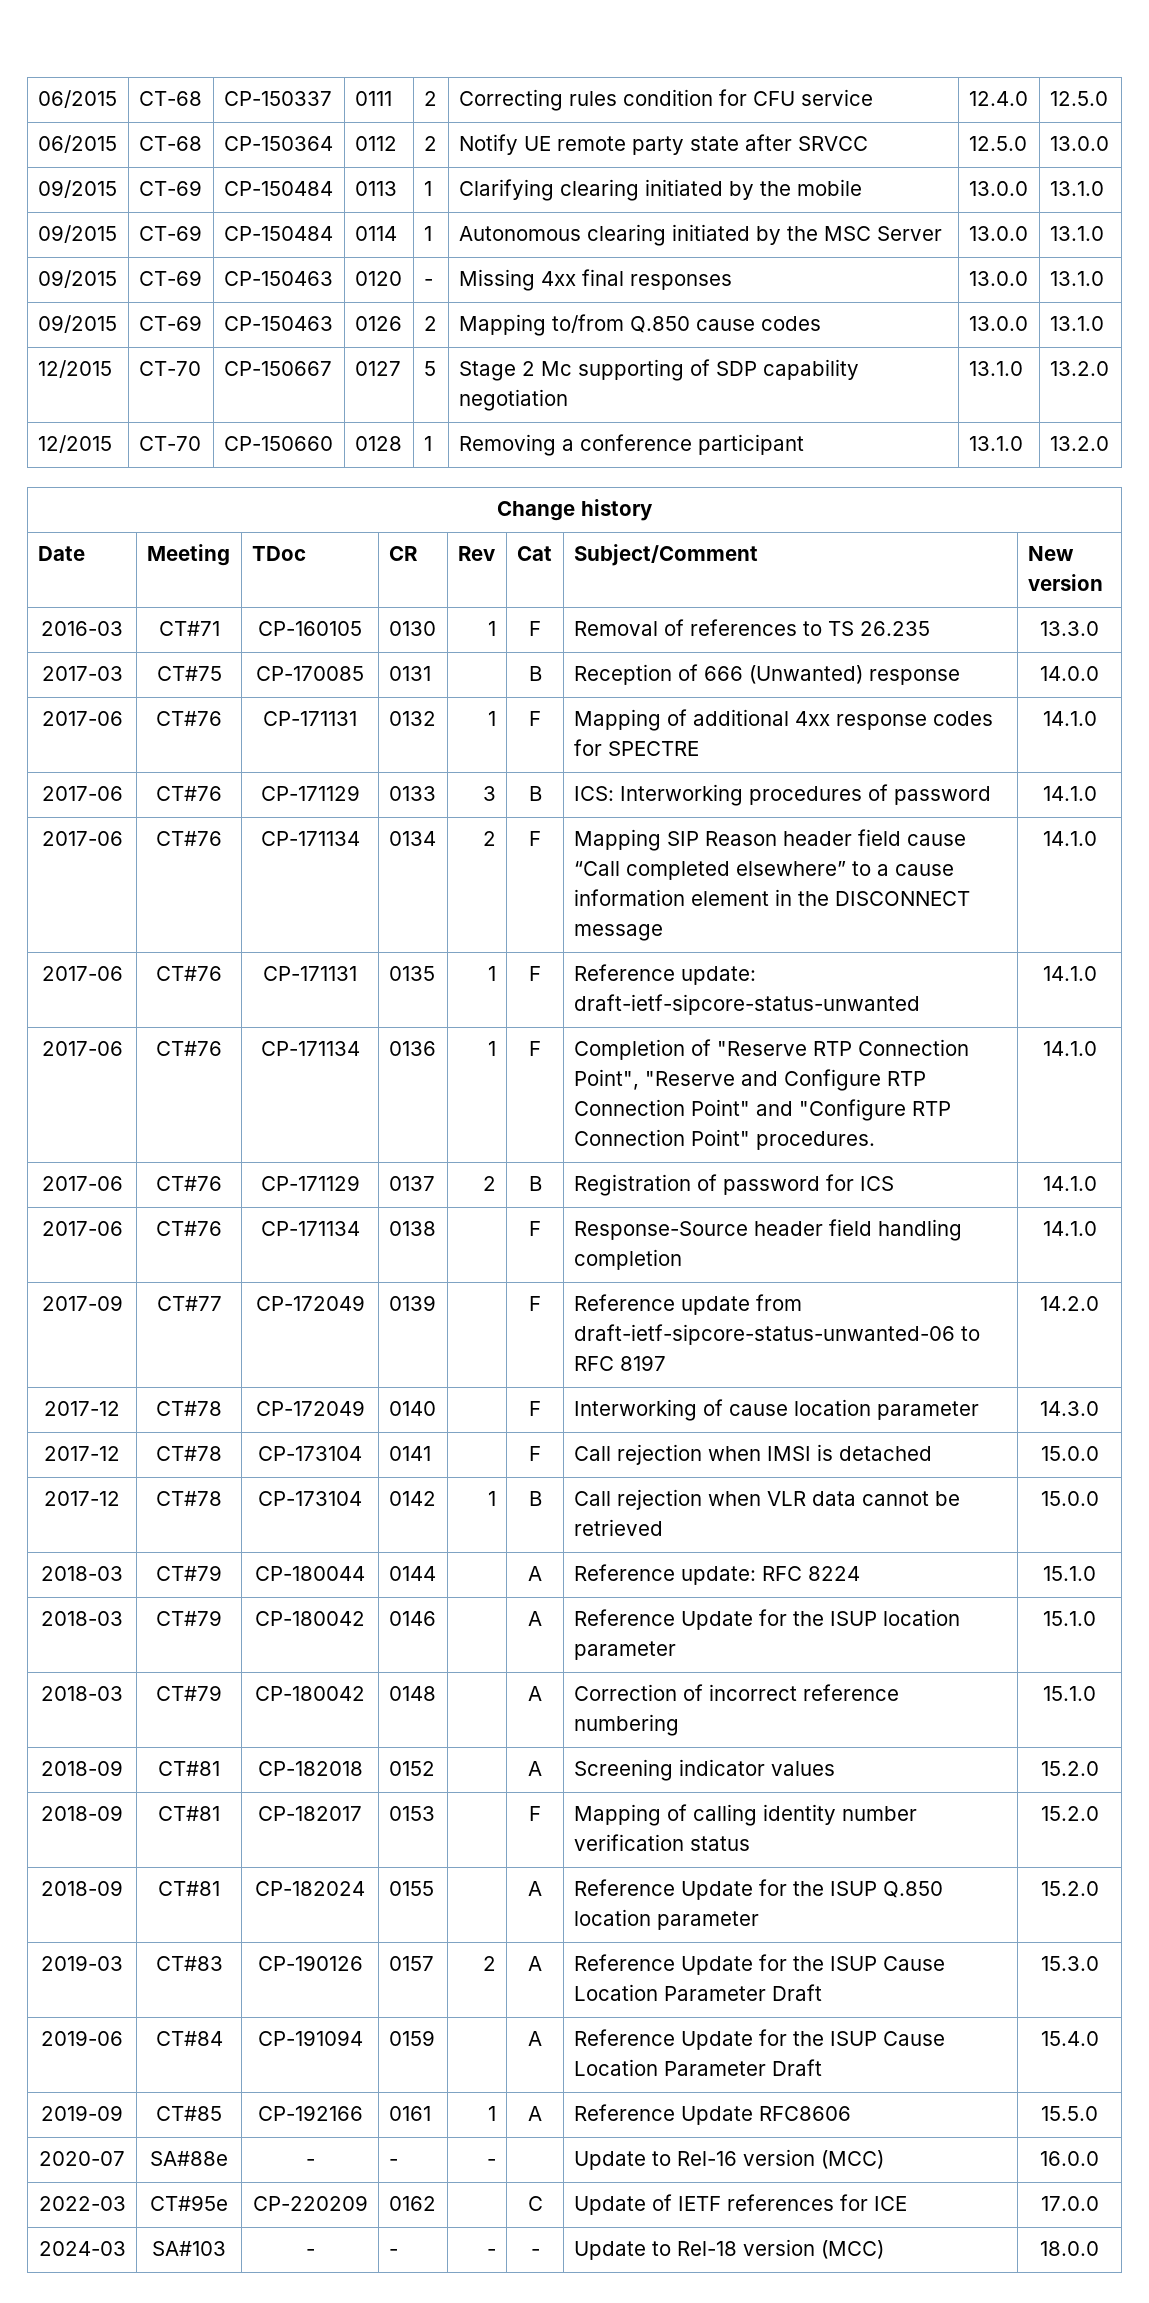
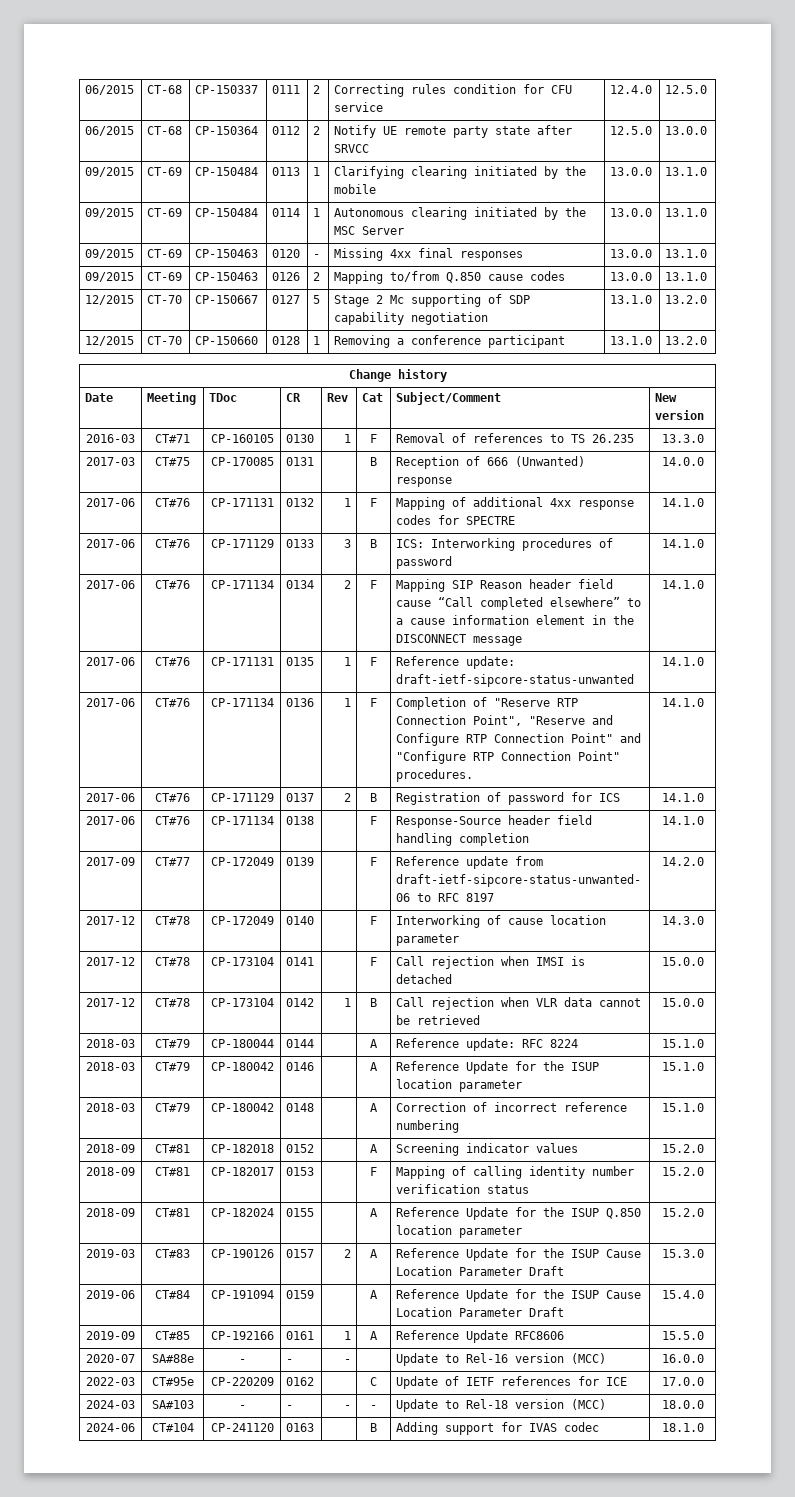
+ 2024-06 | CT#104 | CP-241120 | 0163 | | B | Adding support for IVAS codec | 18.1.0

